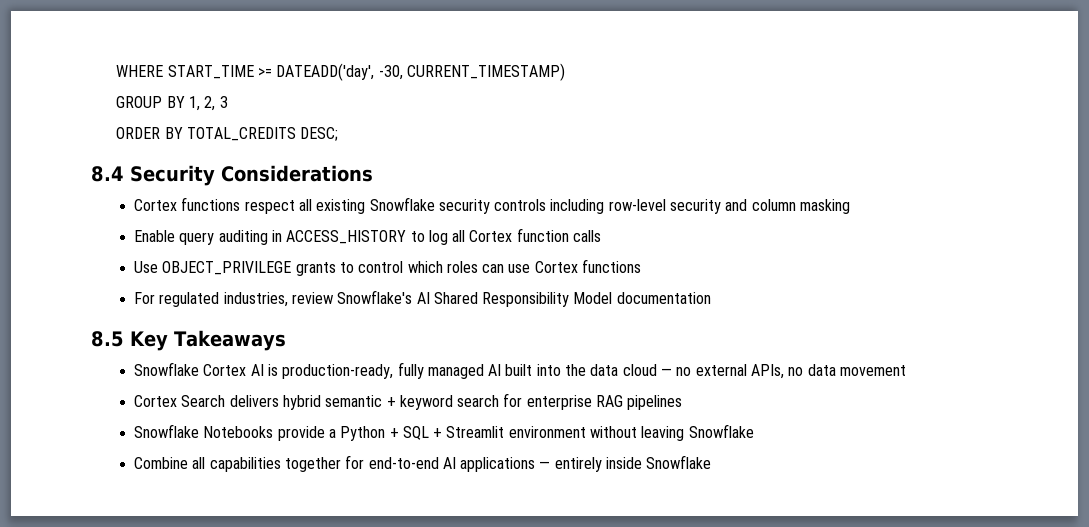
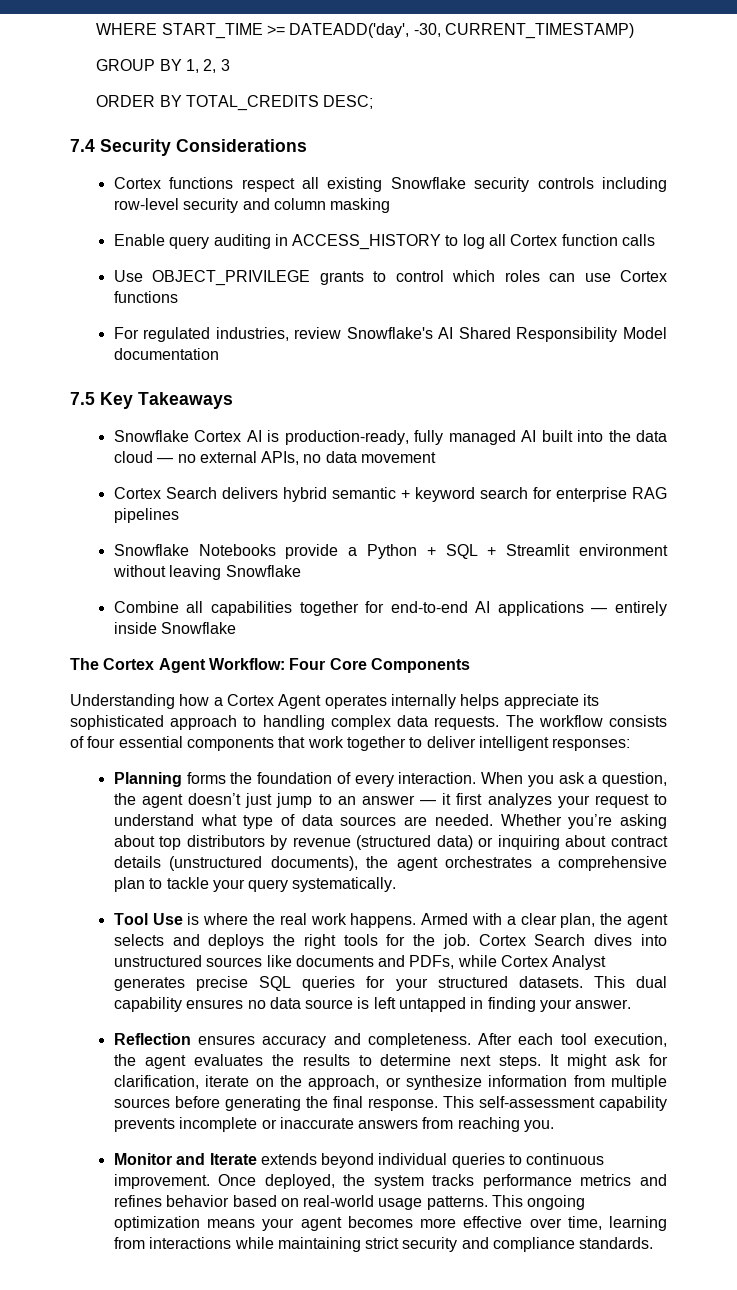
- 8.4 Security Considerations
+ 7.4 Security Considerations
- 8.5 Key Takeaways
+ 7.5 Key Takeaways
+ The Cortex Agent Workflow: Four Core Components
+ Understanding how a Cortex Agent operates internally helps appreciate its sophisticated approach to handling complex data requests. The workflow consists of four essential components that work together to deliver intelligent responses:
+ Planning forms the foundation of every interaction. When you ask a question, the agent doesn’t just jump to an answer — it first analyzes your request to understand what type of data sources are needed. Whether you’re asking about top distributors by revenue (structured data) or inquiring about contract details (unstructured documents), the agent orchestrates a comprehensive plan to tackle your query systematically.
+ Tool Use is where the real work happens. Armed with a clear plan, the agent selects and deploys the right tools for the job. Cortex Search dives into unstructured sources like documents and PDFs, while Cortex Analyst generates precise SQL queries for your structured datasets. This dual capability ensures no data source is left untapped in finding your answer.
+ Reflection ensures accuracy and completeness. After each tool execution, the agent evaluates the results to determine next steps. It might ask for clarification, iterate on the approach, or synthesize information from multiple sources before generating the final response. This self-assessment capability prevents incomplete or inaccurate answers from reaching you.
+ Monitor and Iterate extends beyond individual queries to continuous improvement. Once deployed, the system tracks performance metrics and refines behavior based on real-world usage patterns. This ongoing optimization means your agent becomes more effective over time, learning from interactions while maintaining strict security and compliance standards.

